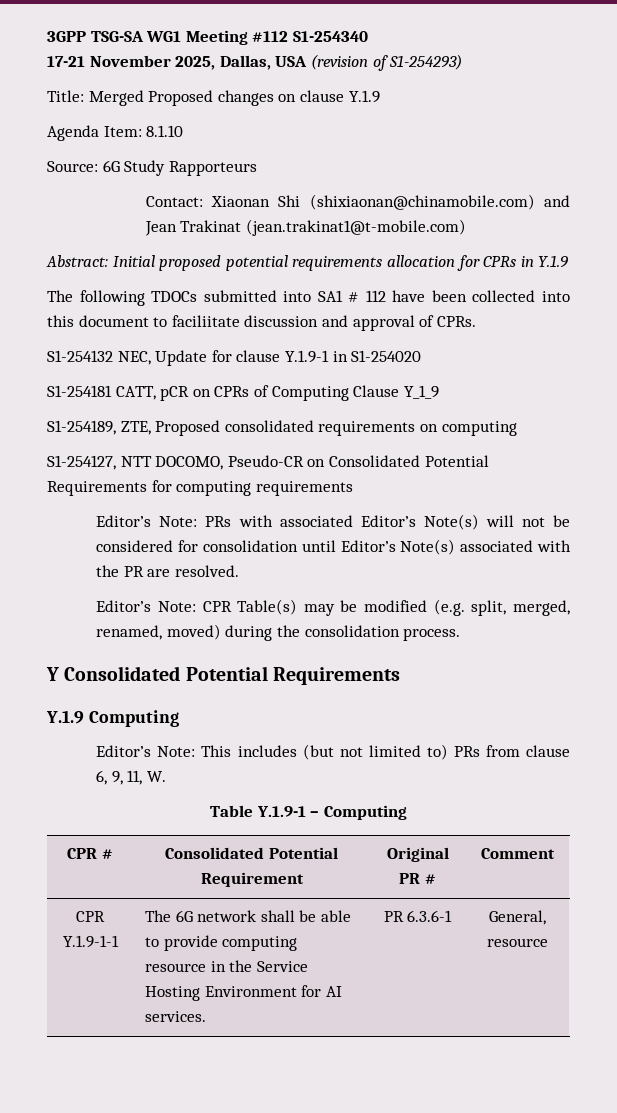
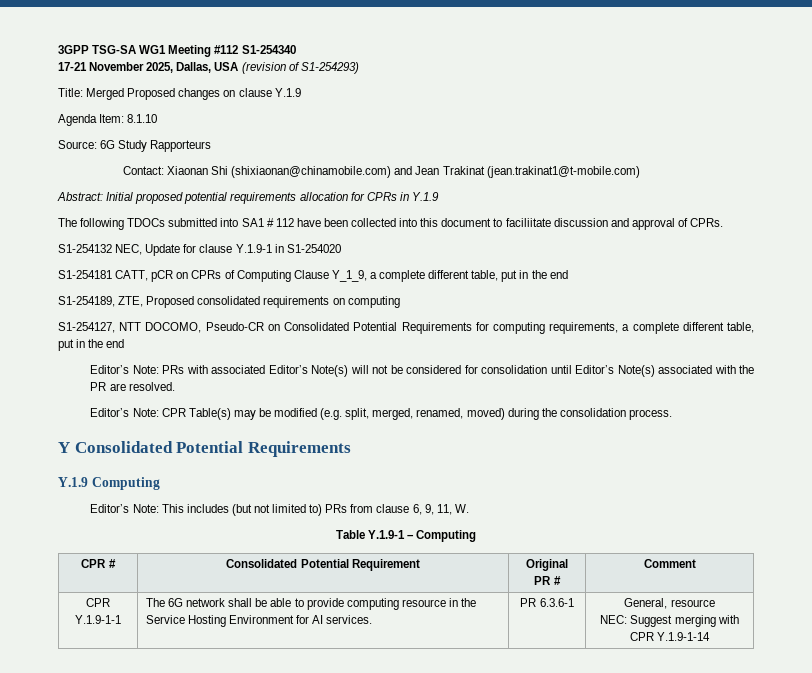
- S1-254181 CATT, pCR on CPRs of Computing Clause Y_1_9
+ S1-254181 CATT, pCR on CPRs of Computing Clause Y_1_9, a complete different table, put in the end
- S1-254127, NTT DOCOMO, Pseudo-CR on Consolidated Potential Requirements for computing requirements
+ S1-254127, NTT DOCOMO, Pseudo-CR on Consolidated Potential Requirements for computing requirements, a complete different table, put in the end
  CPR Y.1.9-1-1 | The 6G network shall be able to provide computing resource in the Service Hosting Environment for AI services. | PR 6.3.6-1 | General, resource
+ NEC: Suggest merging with CPR Y.1.9-1-14

